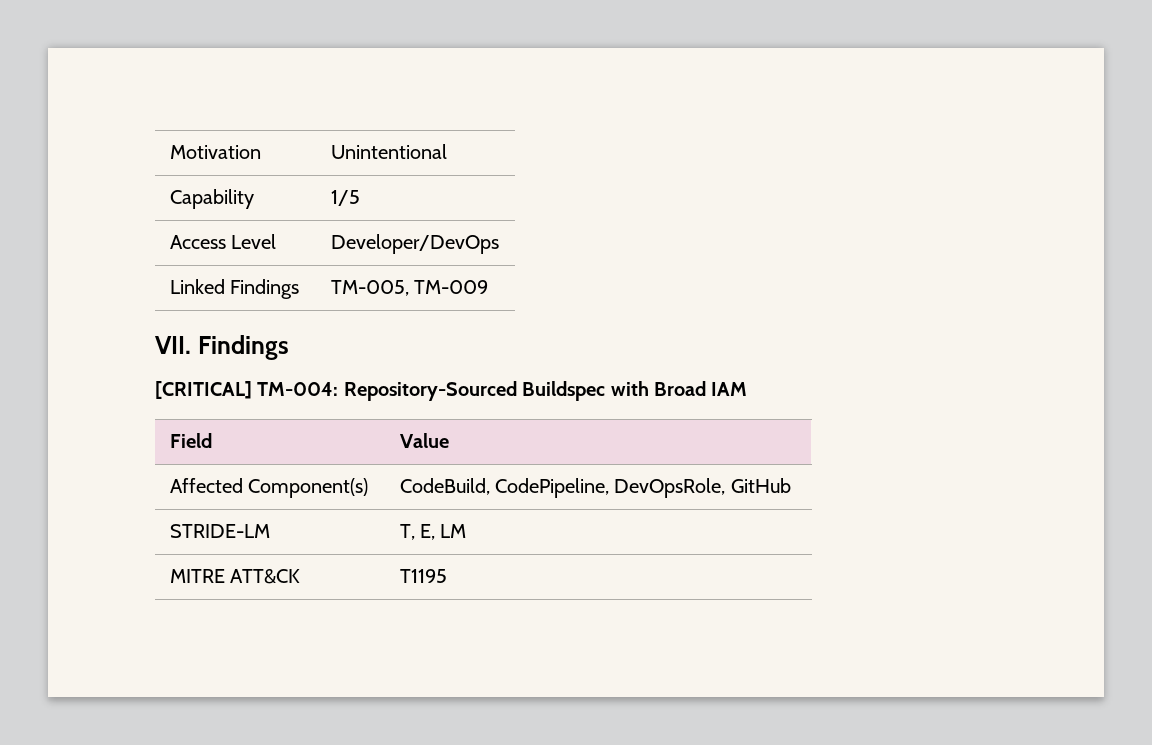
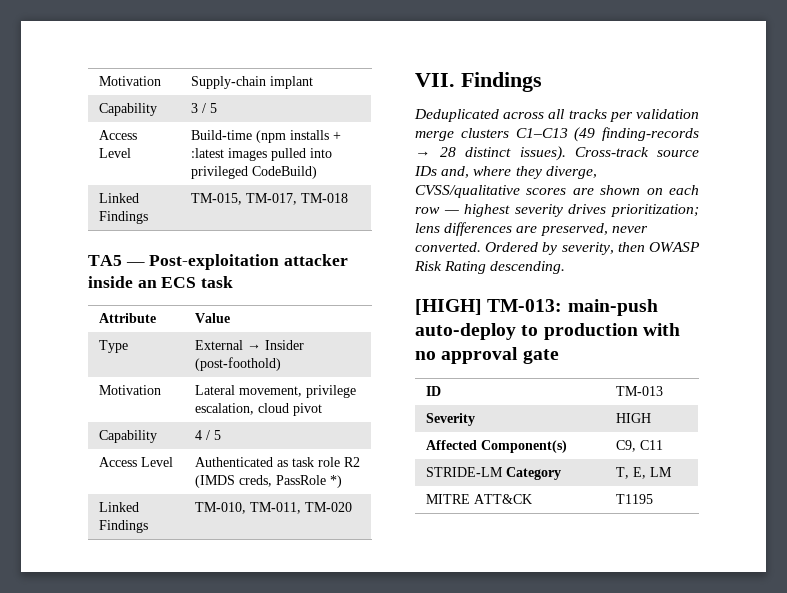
- Motivation | Unintentional
- Capability | 1/5
- Access Level | Developer/DevOps
- Linked Findings | TM-005, TM-009
+ Motivation | Supply-chain implant
+ Capability | 3 / 5
+ Access Level | Build-time (npm installs + :latest images pulled into privileged CodeBuild)
+ Linked Findings | TM-015, TM-017, TM-018
+ TA5 — Post-exploitation attacker inside an ECS task
+ Attribute | Value
+ Type | External → Insider (post-foothold)
+ Motivation | Lateral movement, privilege escalation, cloud pivot
+ Capability | 4 / 5
+ Access Level | Authenticated as task role R2 (IMDS creds, PassRole *)
+ Linked Findings | TM-010, TM-011, TM-020
  VII. Findings
- [CRITICAL] TM-004: Repository-Sourced Buildspec with Broad IAM
- Field | Value
- Affected Component(s) | CodeBuild, CodePipeline, DevOpsRole, GitHub
+ Deduplicated across all tracks per validation merge clusters C1–C13 (49 finding-records → 28 distinct issues). Cross-track source IDs and, where they diverge, CVSS/qualitative scores are shown on each row — highest severity drives prioritization; lens differences are preserved, never converted. Ordered by severity, then OWASP Risk Rating descending.
+ [HIGH] TM-013: main-push auto-deploy to production with no approval gate
+ ID | TM-013
+ Severity | HIGH
+ Affected Component(s) | C9, C11
- STRIDE-LM | T, E, LM
+ STRIDE-LM Category | T, E, LM

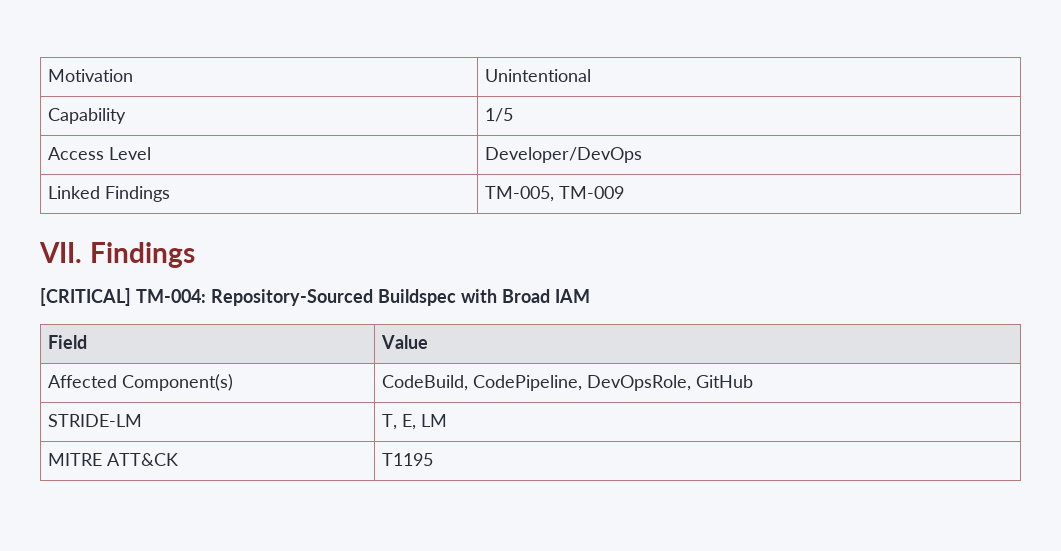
- Motivation | Supply-chain implant
- Capability | 3 / 5
- Access Level | Build-time (npm installs + :latest images pulled into privileged CodeBuild)
- Linked Findings | TM-015, TM-017, TM-018
- TA5 — Post-exploitation attacker inside an ECS task
- Attribute | Value
- Type | External → Insider (post-foothold)
- Motivation | Lateral movement, privilege escalation, cloud pivot
- Capability | 4 / 5
- Access Level | Authenticated as task role R2 (IMDS creds, PassRole *)
- Linked Findings | TM-010, TM-011, TM-020
+ Motivation | Unintentional
+ Capability | 1/5
+ Access Level | Developer/DevOps
+ Linked Findings | TM-005, TM-009
  VII. Findings
- Deduplicated across all tracks per validation merge clusters C1–C13 (49 finding-records → 28 distinct issues). Cross-track source IDs and, where they diverge, CVSS/qualitative scores are shown on each row — highest severity drives prioritization; lens differences are preserved, never converted. Ordered by severity, then OWASP Risk Rating descending.
- [HIGH] TM-013: main-push auto-deploy to production with no approval gate
- ID | TM-013
- Severity | HIGH
- Affected Component(s) | C9, C11
+ [CRITICAL] TM-004: Repository-Sourced Buildspec with Broad IAM
+ Field | Value
+ Affected Component(s) | CodeBuild, CodePipeline, DevOpsRole, GitHub
- STRIDE-LM Category | T, E, LM
+ STRIDE-LM | T, E, LM

